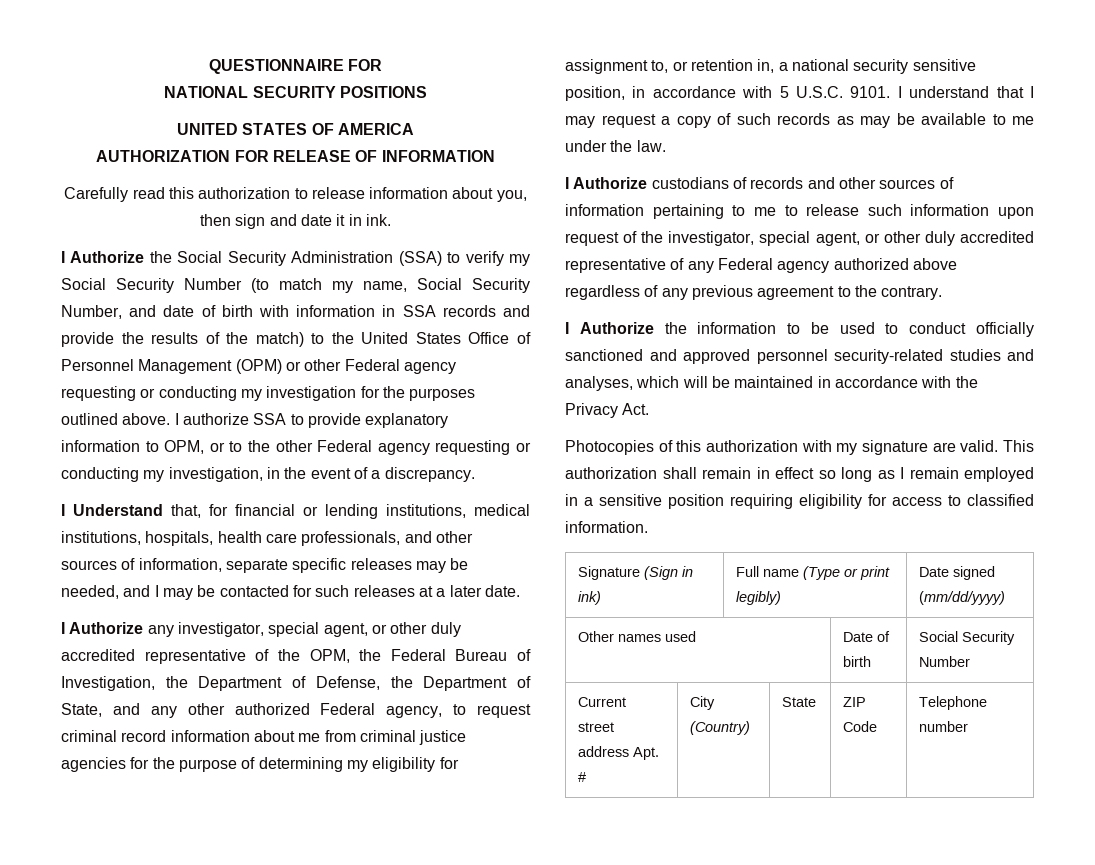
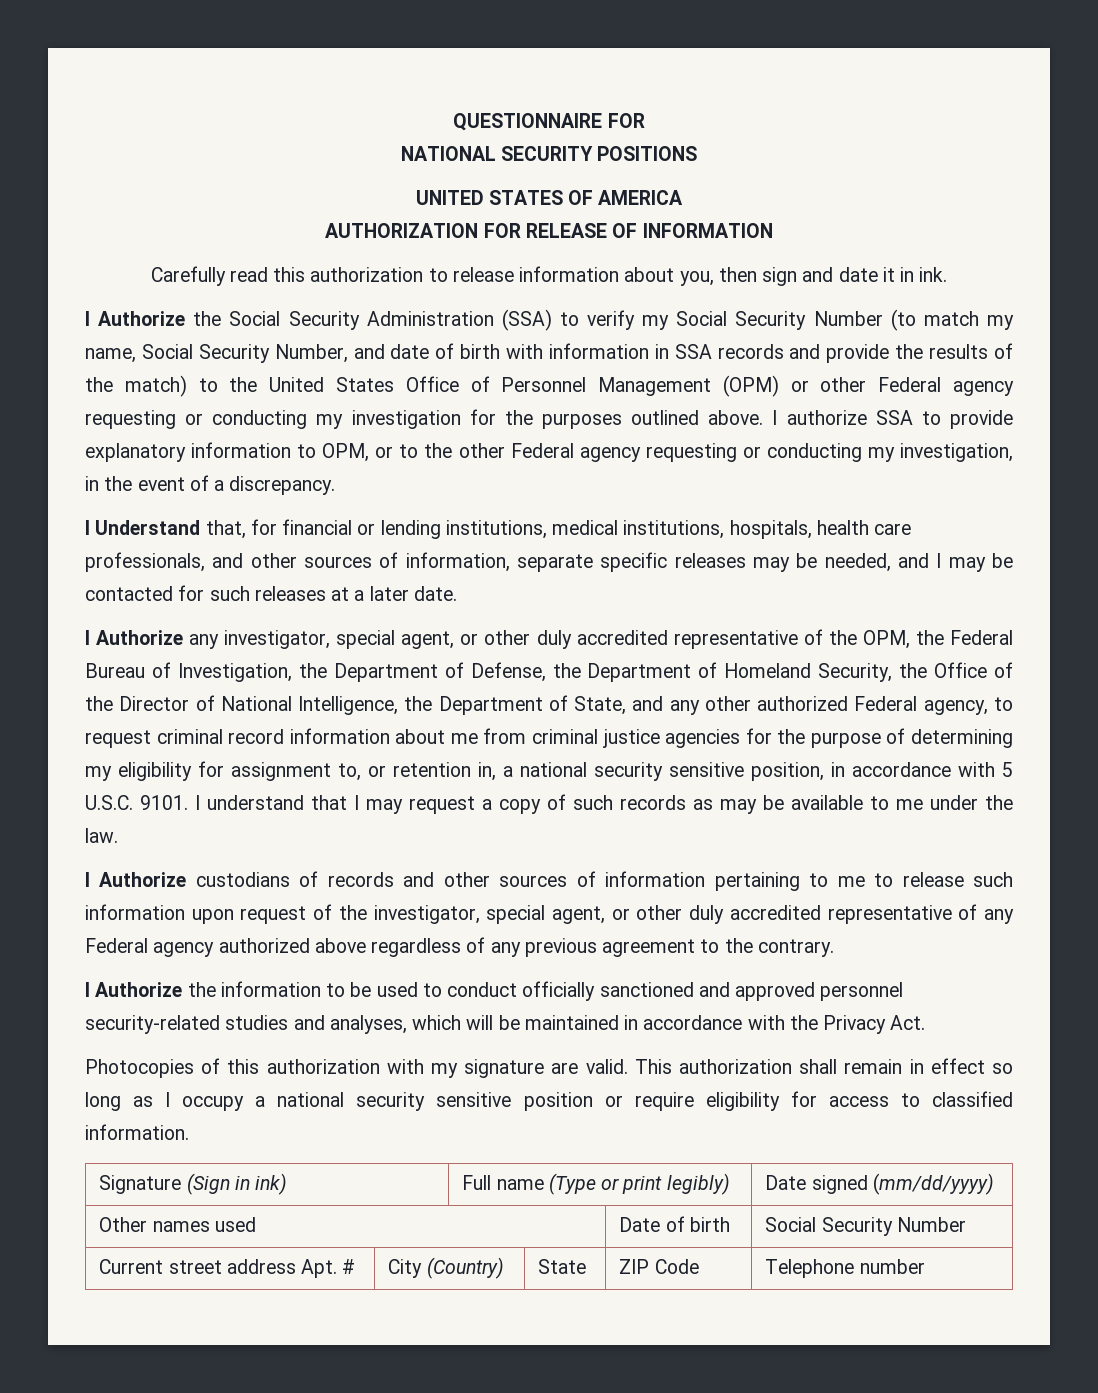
- I Authorize any investigator, special agent, or other duly accredited representative of the OPM, the Federal Bureau of Investigation, the Department of Defense, the Department of State, and any other authorized Federal agency, to request criminal record information about me from criminal justice agencies for the purpose of determining my eligibility for assignment to, or retention in, a national security sensitive position, in accordance with 5 U.S.C. 9101.
+ I Authorize any investigator, special agent, or other duly accredited representative of the OPM, the Federal Bureau of Investigation, the Department of Defense, the Department of Homeland Security, the Office of the Director of National Intelligence, the Department of State, and any other authorized Federal agency, to request criminal record information about me from criminal justice agencies for the purpose of determining my eligibility for assignment to, or retention in, a national security sensitive position, in accordance with 5 U.S.C. 9101.
- This authorization shall remain in effect so long as I remain employed in a sensitive position requiring eligibility for access to classified information.
+ This authorization shall remain in effect so long as I occupy a national security sensitive position or require eligibility for access to classified information.

